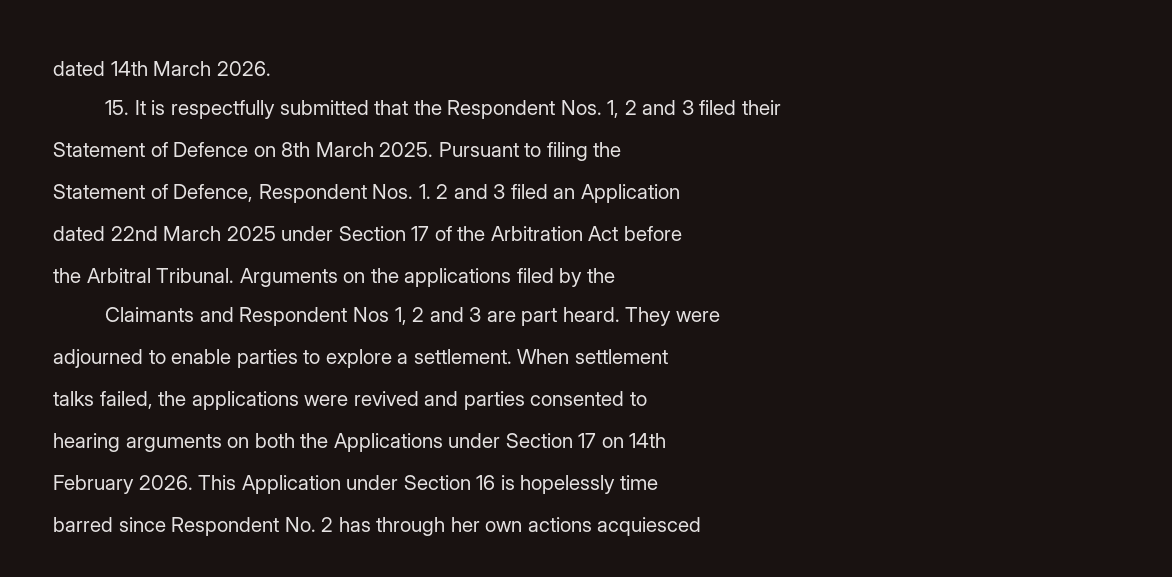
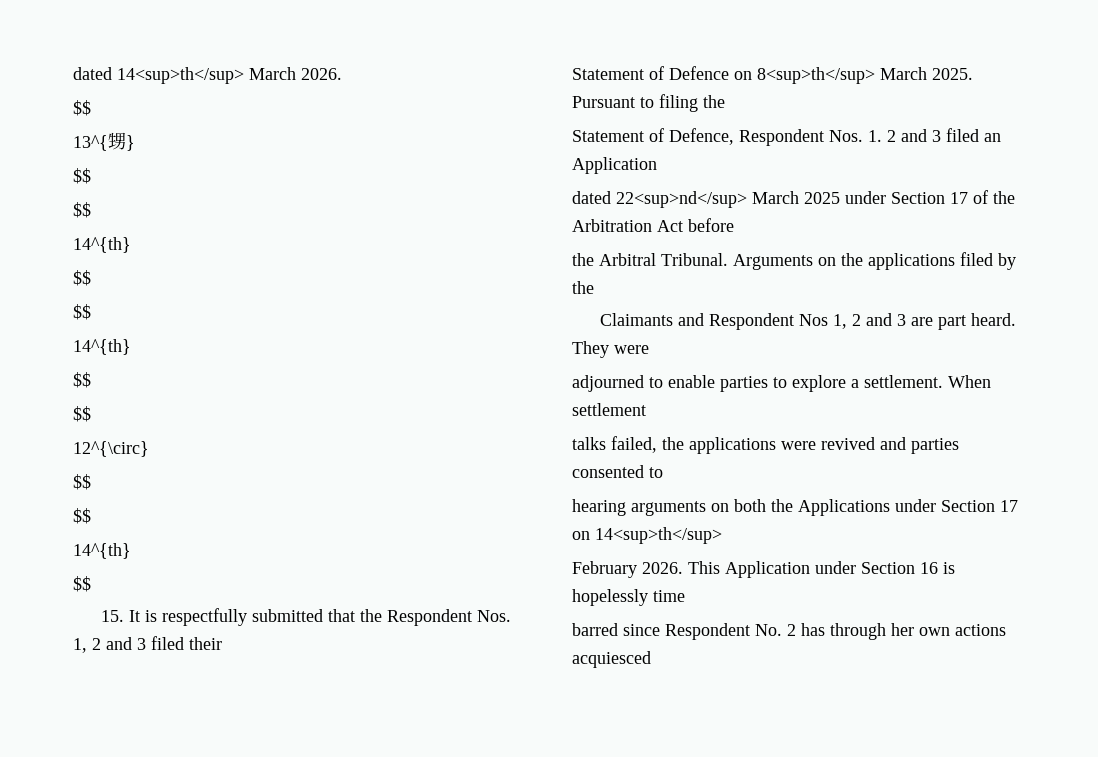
- dated 14th March 2026.
+ dated 14<sup>th</sup> March 2026.
+ $$
+ 13^{甥}
+ $$
+ $$
+ 14^{th}
+ $$
+ $$
+ 14^{th}
+ $$
+ $$
+ 12^{\circ}
+ $$
+ $$
+ 14^{th}
+ $$
- Statement of Defence on 8th March 2025.
+ Statement of Defence on 8<sup>th</sup> March 2025.
- dated 22nd March 2025 under Section 17 of the Arbitration Act before
+ dated 22<sup>nd</sup> March 2025 under Section 17 of the Arbitration Act before
- hearing arguments on both the Applications under Section 17 on 14th
+ hearing arguments on both the Applications under Section 17 on 14<sup>th</sup>

